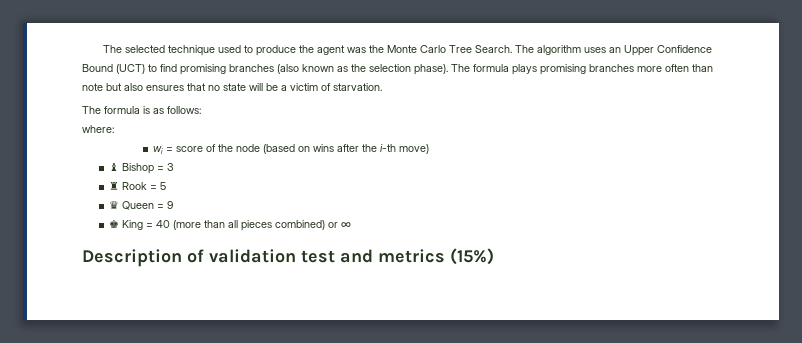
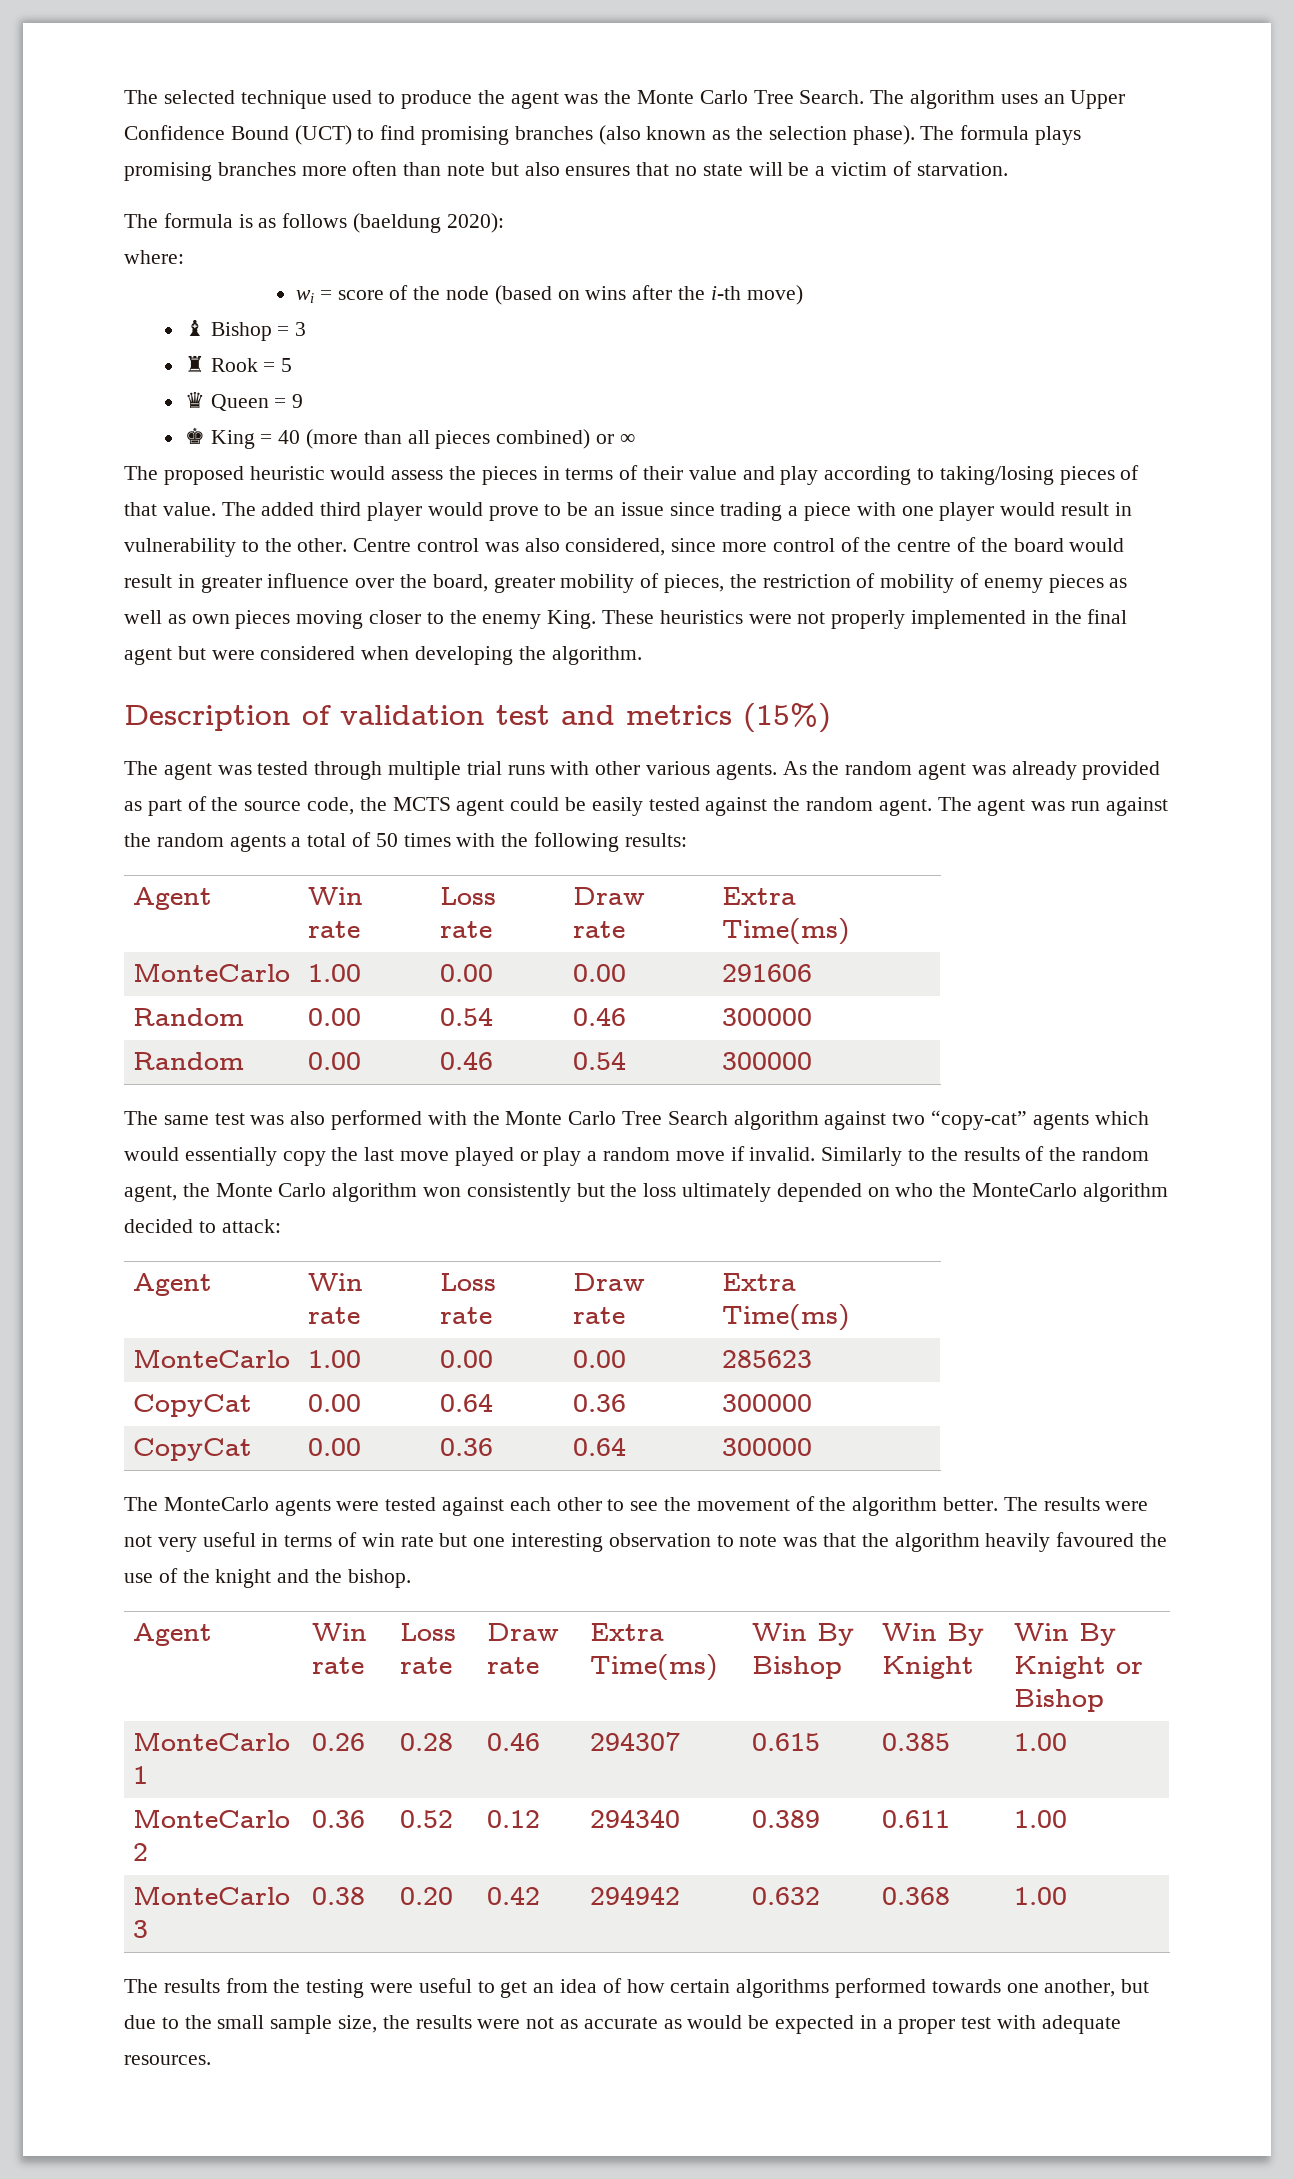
- The formula is as follows:
+ The formula is as follows (baeldung 2020):
+ The proposed heuristic would assess the pieces in terms of their value and play according to taking/losing pieces of that value. The added third player would prove to be an issue since trading a piece with one player would result in vulnerability to the other. Centre control was also considered, since more control of the centre of the board would result in greater influence over the board, greater mobility of pieces, the restriction of mobility of enemy pieces as well as own pieces moving closer to the enemy King. These heuristics were not properly implemented in the final agent but were considered when developing the algorithm.
+ The agent was tested through multiple trial runs with other various agents. As the random agent was already provided as part of the source code, the MCTS agent could be easily tested against the random agent. The agent was run against the random agents a total of 50 times with the following results:
+ Agent | Win rate | Loss rate | Draw rate | Extra Time(ms)
+ MonteCarlo | 1.00 | 0.00 | 0.00 | 291606
+ Random | 0.00 | 0.54 | 0.46 | 300000
+ Random | 0.00 | 0.46 | 0.54 | 300000
+ The same test was also performed with the Monte Carlo Tree Search algorithm against two “copy-cat” agents which would essentially copy the last move played or play a random move if invalid. Similarly to the results of the random agent, the Monte Carlo algorithm won consistently but the loss ultimately depended on who the MonteCarlo algorithm decided to attack:
+ Agent | Win rate | Loss rate | Draw rate | Extra Time(ms)
+ MonteCarlo | 1.00 | 0.00 | 0.00 | 285623
+ CopyCat | 0.00 | 0.64 | 0.36 | 300000
+ CopyCat | 0.00 | 0.36 | 0.64 | 300000
+ The MonteCarlo agents were tested against each other to see the movement of the algorithm better. The results were not very useful in terms of win rate but one interesting observation to note was that the algorithm heavily favoured the use of the knight and the bishop.
+ Agent | Win rate | Loss rate | Draw rate | Extra Time(ms) | Win By Bishop | Win By Knight | Win By Knight or Bishop
+ MonteCarlo 1 | 0.26 | 0.28 | 0.46 | 294307 | 0.615 | 0.385 | 1.00
+ MonteCarlo 2 | 0.36 | 0.52 | 0.12 | 294340 | 0.389 | 0.611 | 1.00
+ MonteCarlo 3 | 0.38 | 0.20 | 0.42 | 294942 | 0.632 | 0.368 | 1.00
+ The results from the testing were useful to get an idea of how certain algorithms performed towards one another, but due to the small sample size, the results were not as accurate as would be expected in a proper test with adequate resources.

